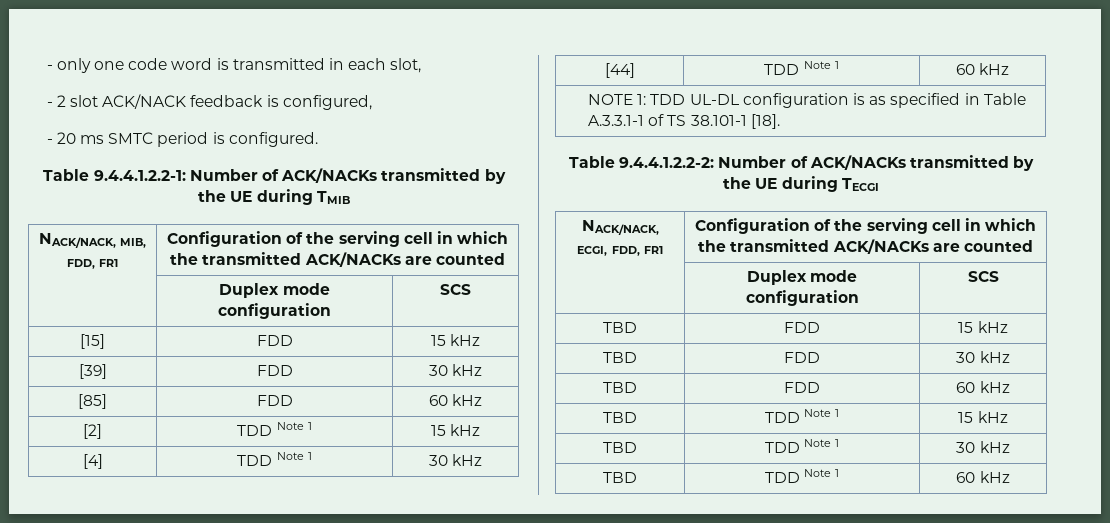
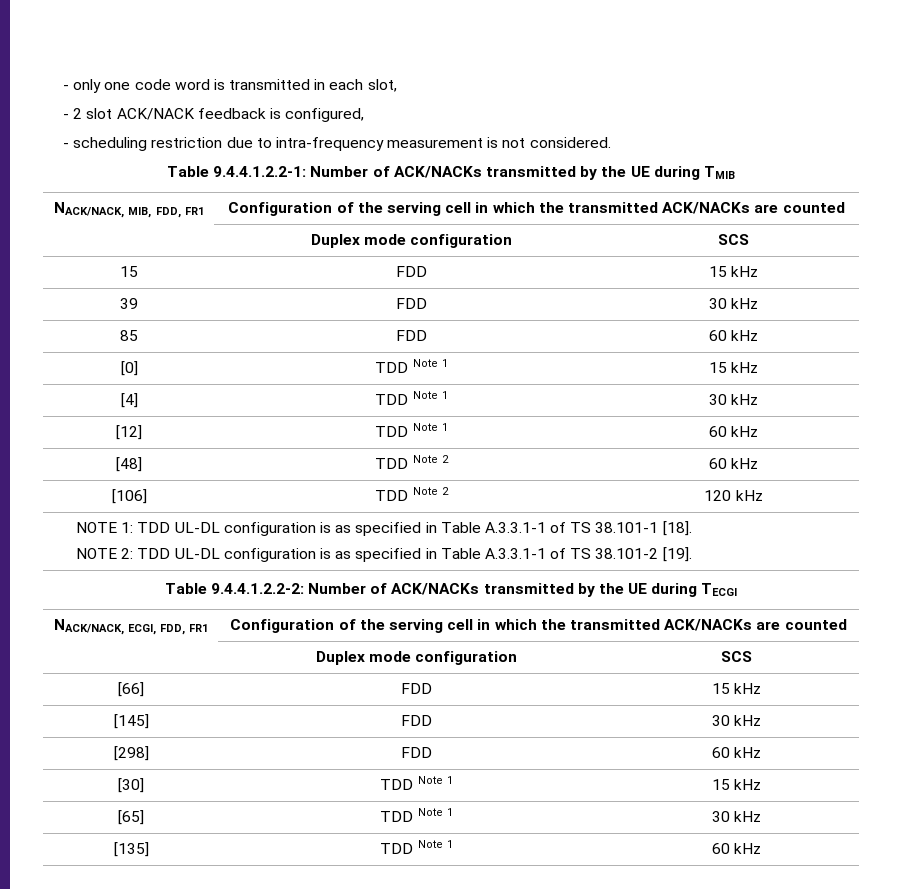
- - 20 ms SMTC period is configured.
+ - scheduling restriction due to intra-frequency measurement is not considered.
- [15] | FDD | 15 kHz
- [39] | FDD | 30 kHz
- [85] | FDD | 60 kHz
- [2] | TDD Note 1 | 15 kHz
+ 15 | FDD | 15 kHz
+ 39 | FDD | 30 kHz
+ 85 | FDD | 60 kHz
+ [0] | TDD Note 1 | 15 kHz
- [44] | TDD Note 1 | 60 kHz
+ [12] | TDD Note 1 | 60 kHz
+ [48] | TDD Note 2 | 60 kHz
+ [106] | TDD Note 2 | 120 kHz
  NOTE 1: TDD UL-DL configuration is as specified in Table A.3.3.1-1 of TS 38.101-1 [18].
+ NOTE 2: TDD UL-DL configuration is as specified in Table A.3.3.1-1 of TS 38.101-2 [19].
- TBD | FDD | 15 kHz
- TBD | FDD | 30 kHz
- TBD | FDD | 60 kHz
- TBD | TDD Note 1 | 15 kHz
- TBD | TDD Note 1 | 30 kHz
- TBD | TDD Note 1 | 60 kHz
+ [66] | FDD | 15 kHz
+ [145] | FDD | 30 kHz
+ [298] | FDD | 60 kHz
+ [30] | TDD Note 1 | 15 kHz
+ [65] | TDD Note 1 | 30 kHz
+ [135] | TDD Note 1 | 60 kHz

